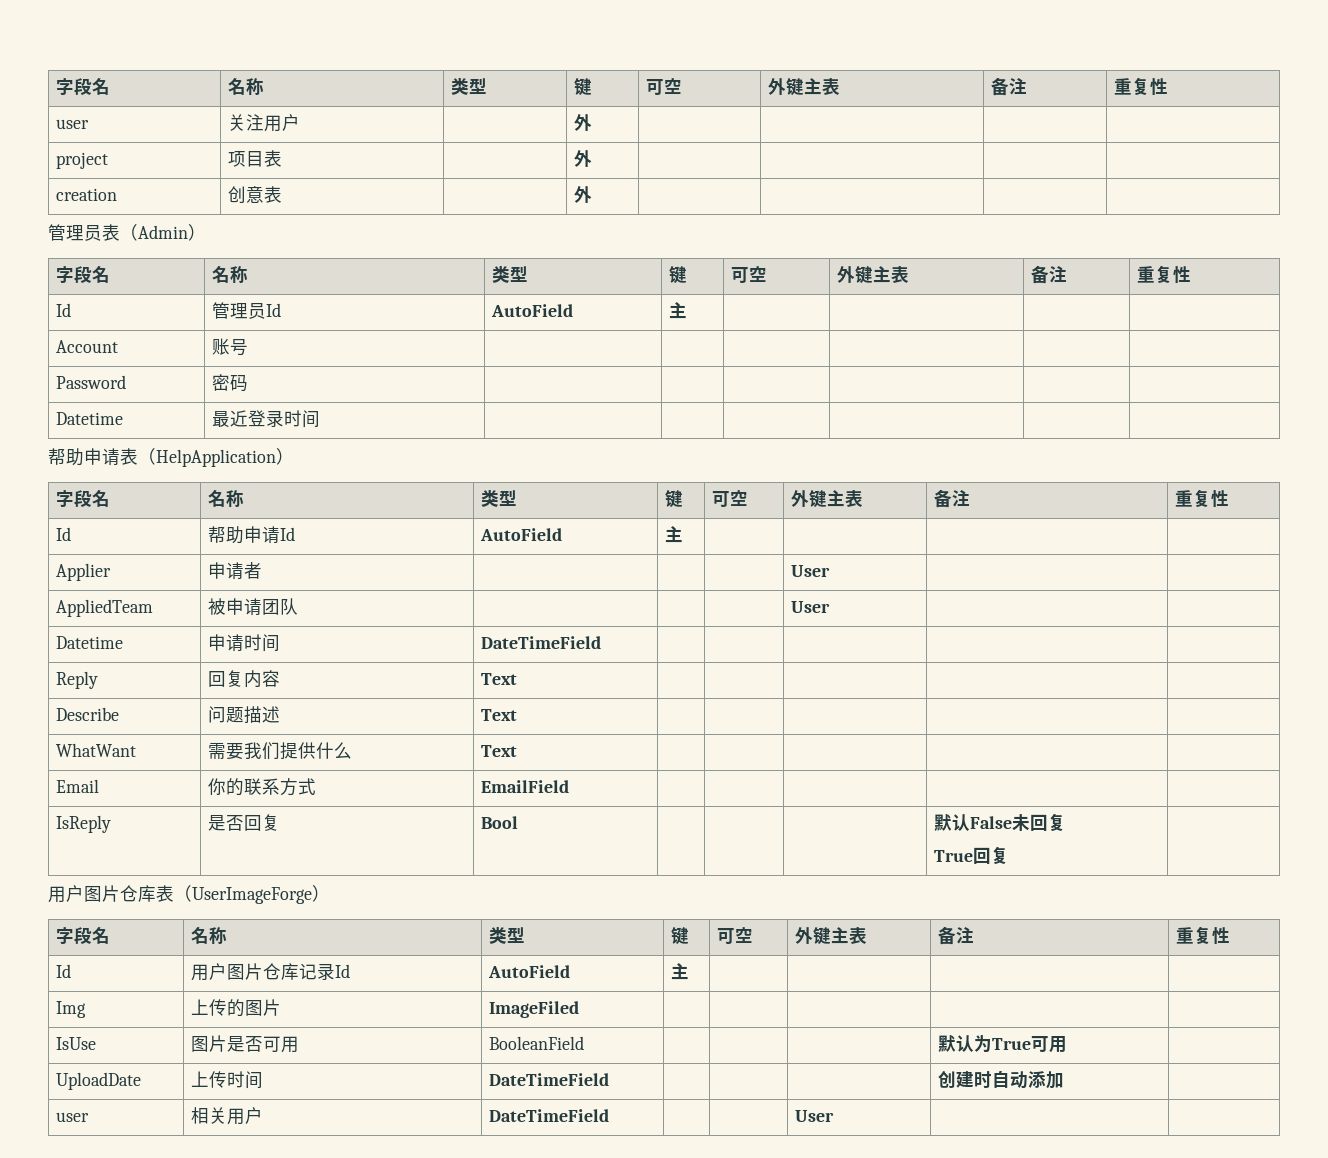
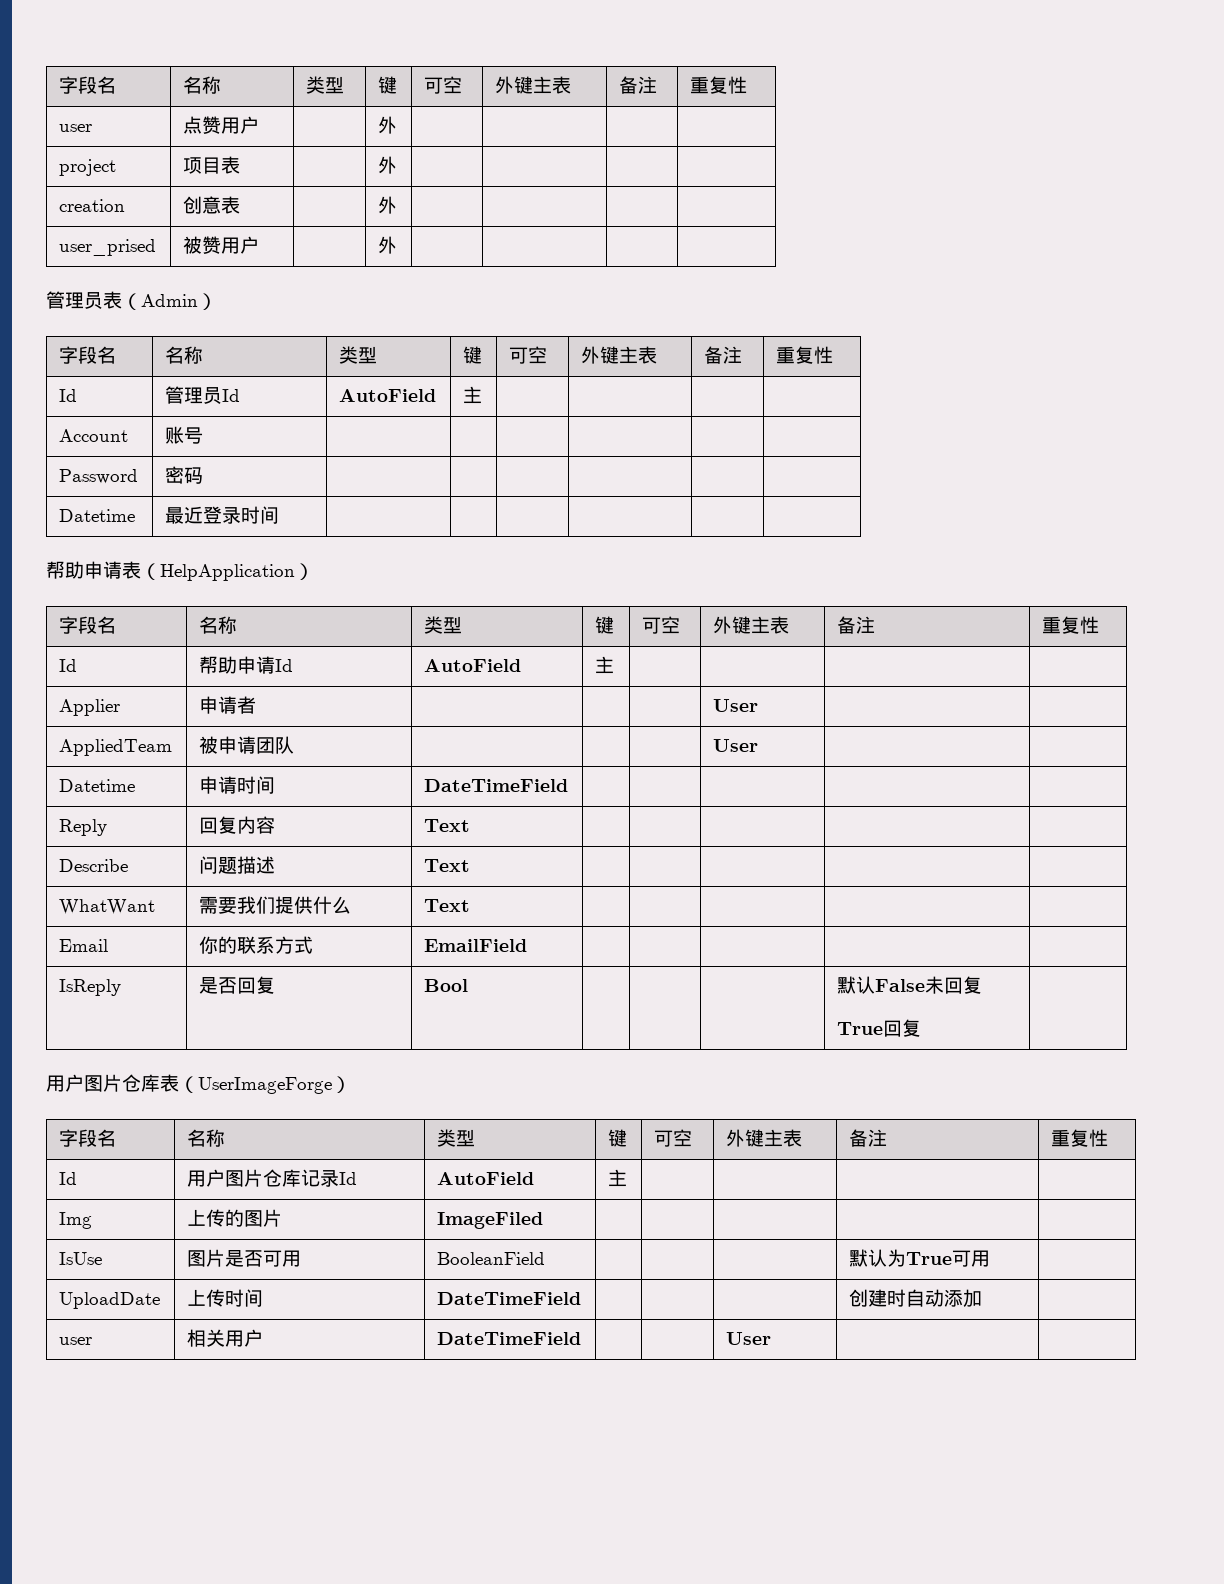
- user | 关注用户 | | 外 | | | |
+ user | 点赞用户 | | 外 | | | |
+ user_prised | 被赞用户 | | 外 | | | |

